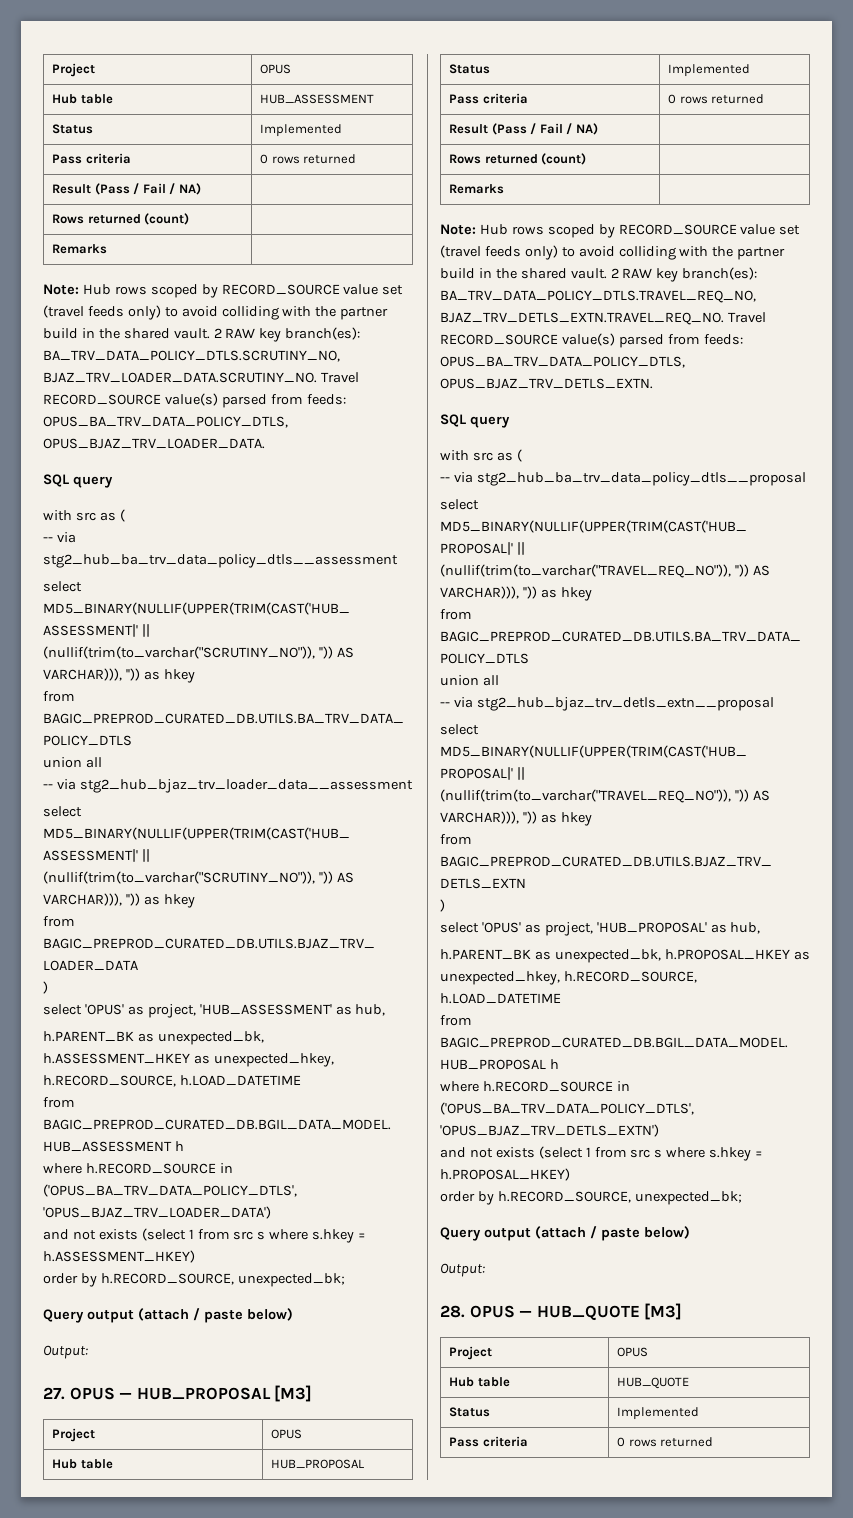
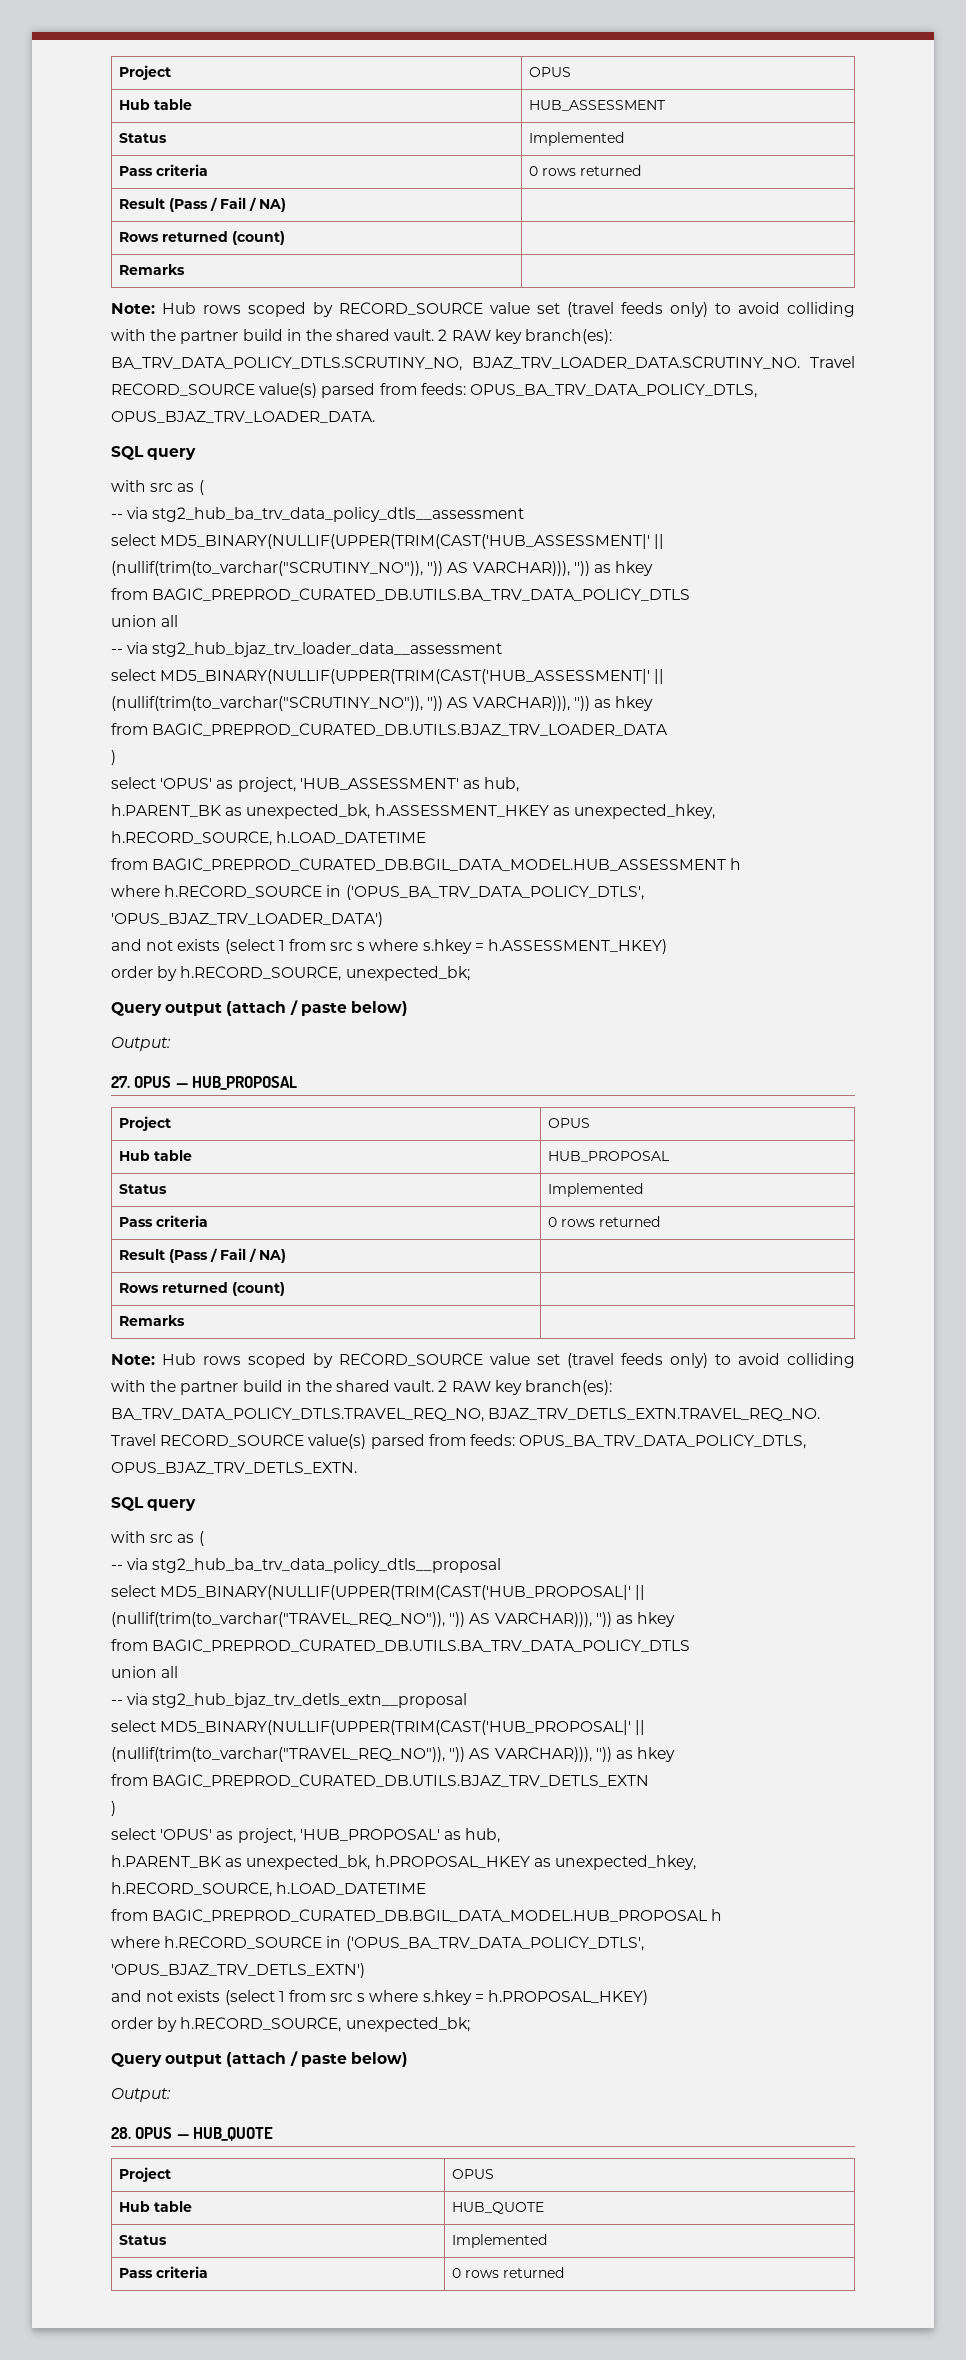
- 27. OPUS — HUB_PROPOSAL [M3]
+ 27. OPUS — HUB_PROPOSAL
- 28. OPUS — HUB_QUOTE [M3]
+ 28. OPUS — HUB_QUOTE

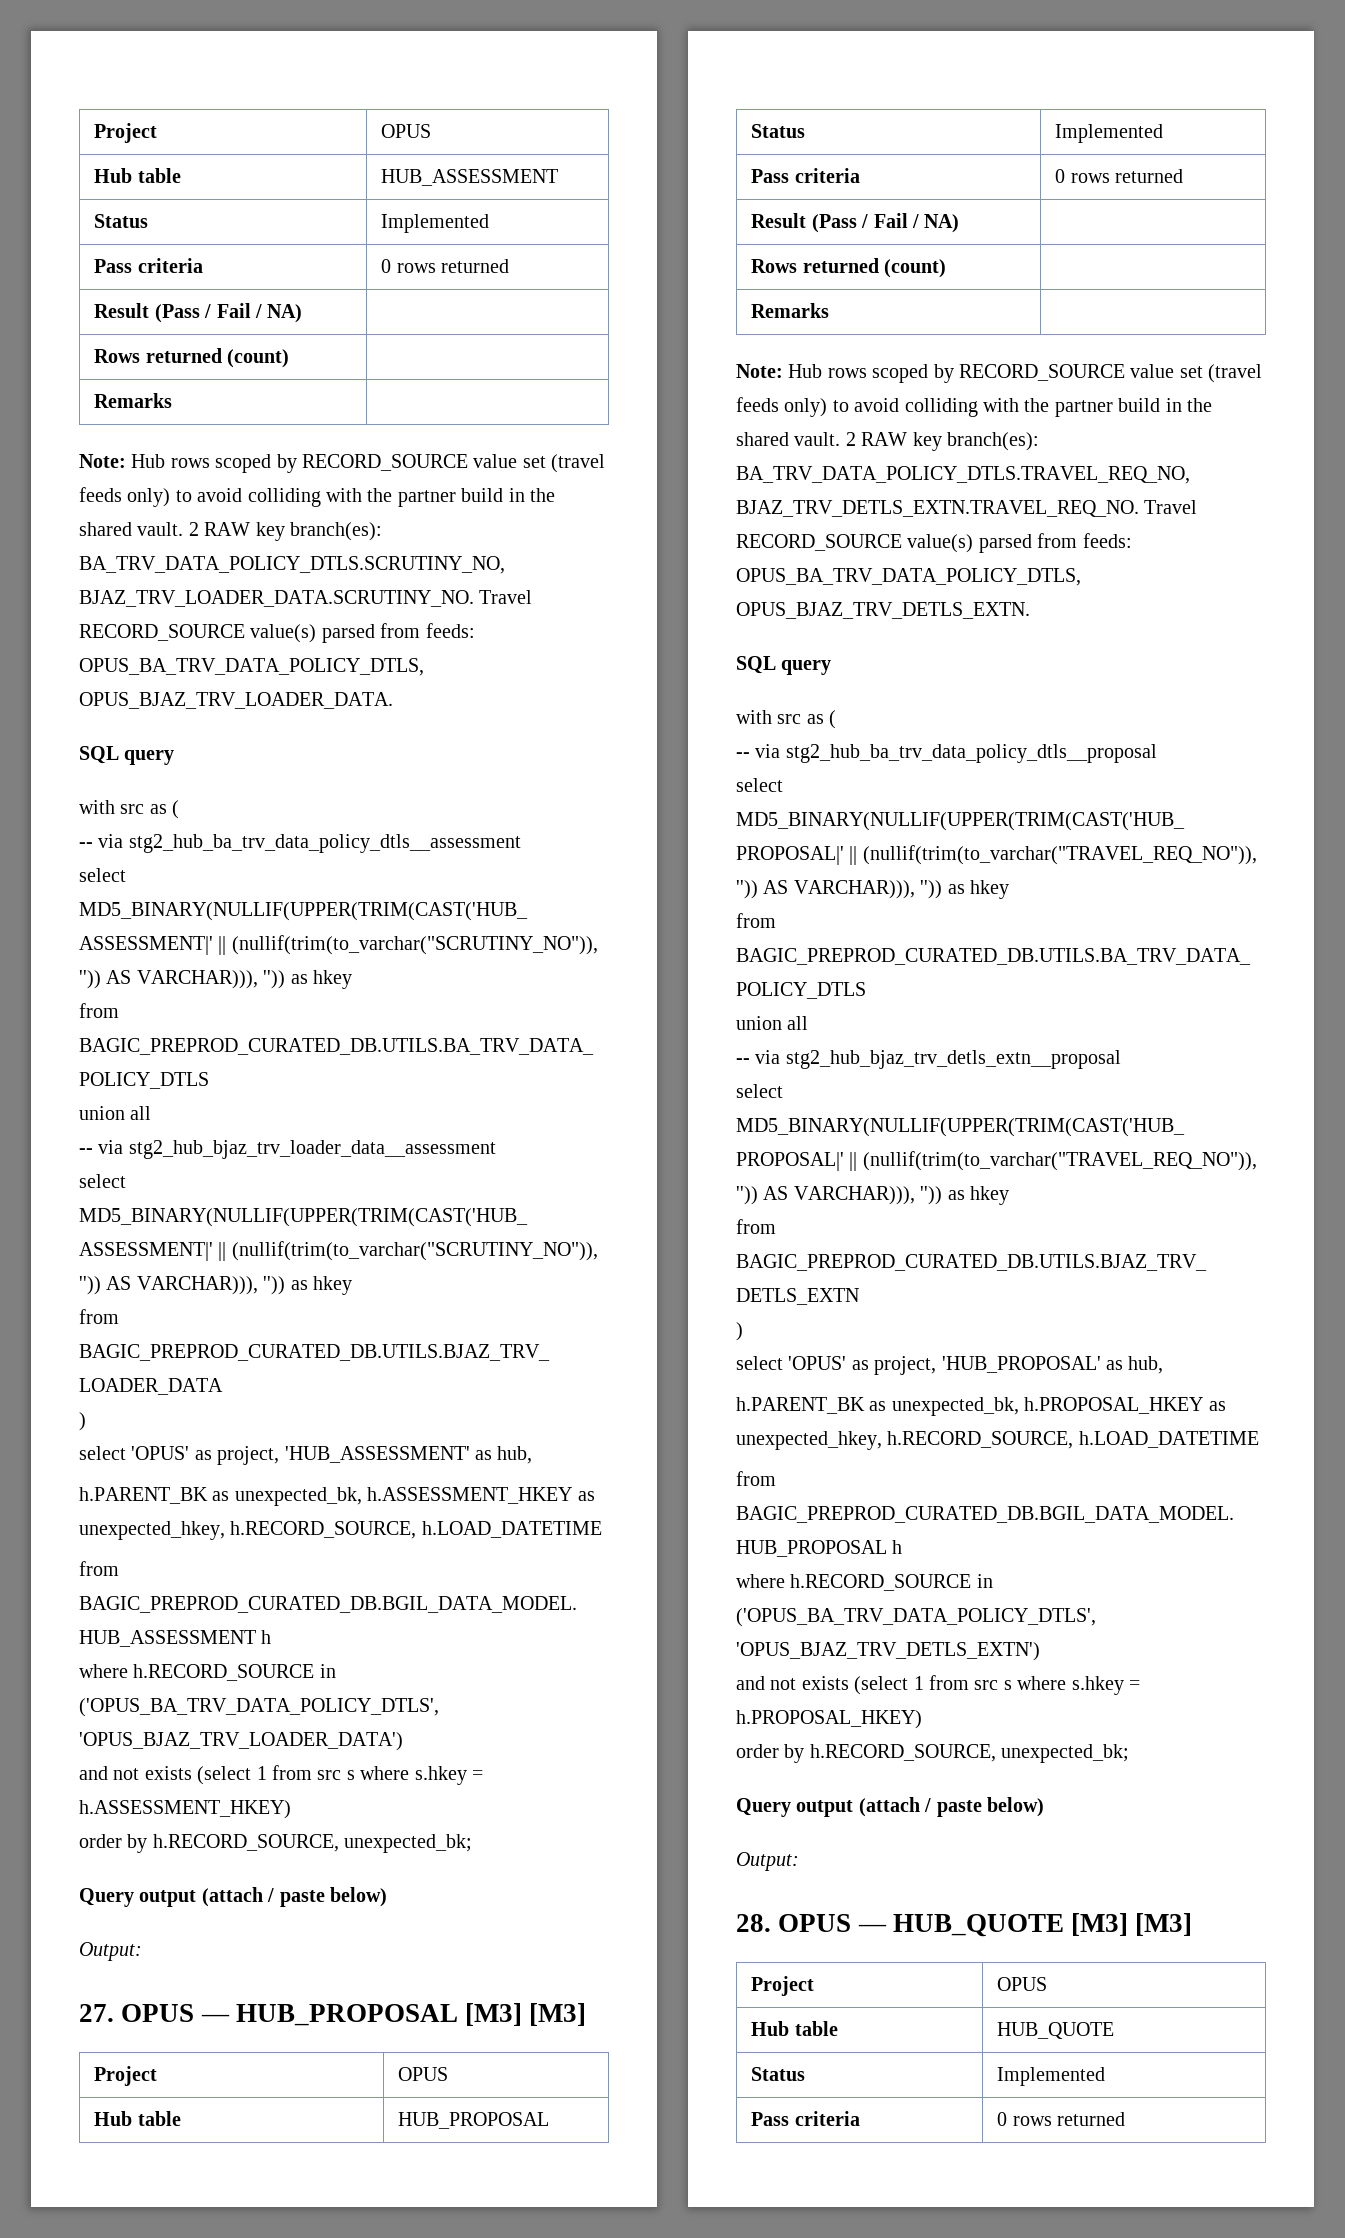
- 27. OPUS — HUB_PROPOSAL
+ 27. OPUS — HUB_PROPOSAL [M3] [M3]
- 28. OPUS — HUB_QUOTE
+ 28. OPUS — HUB_QUOTE [M3] [M3]

